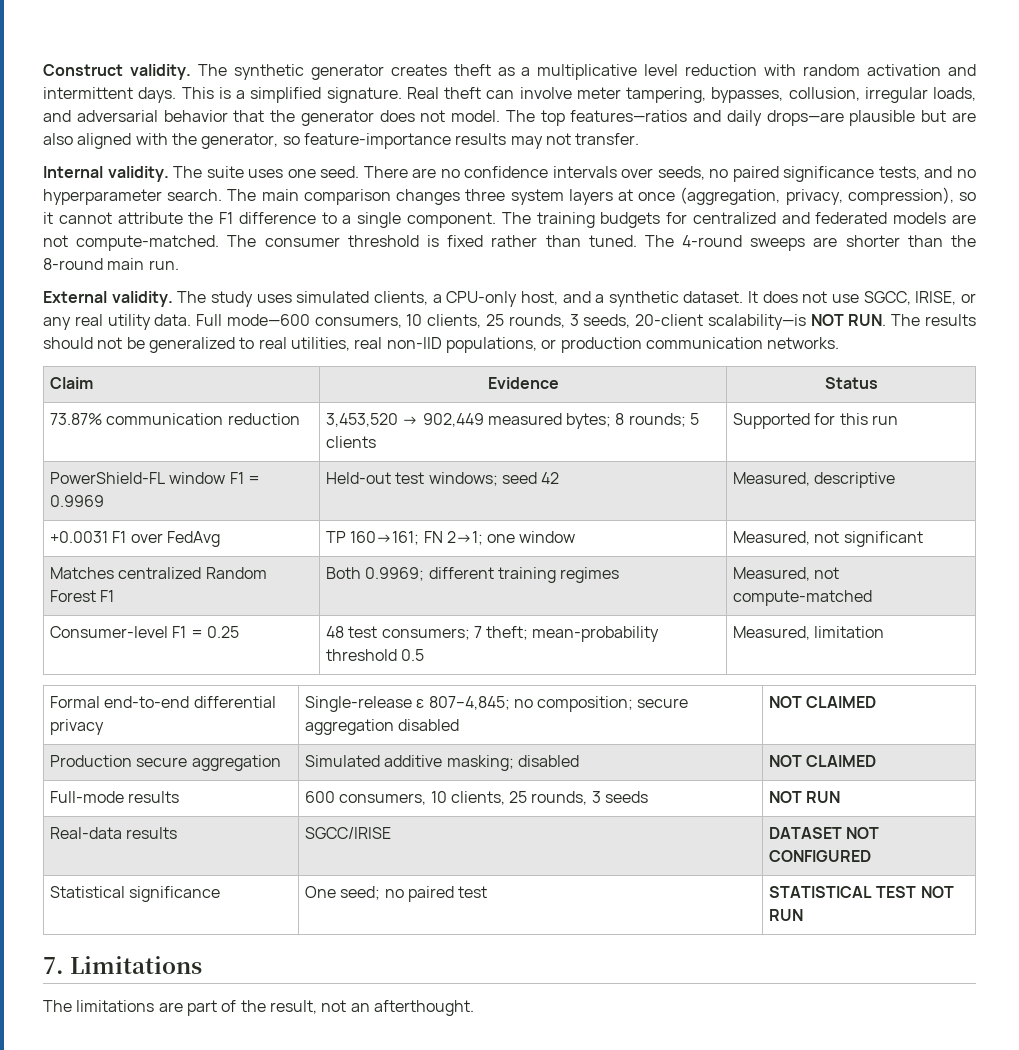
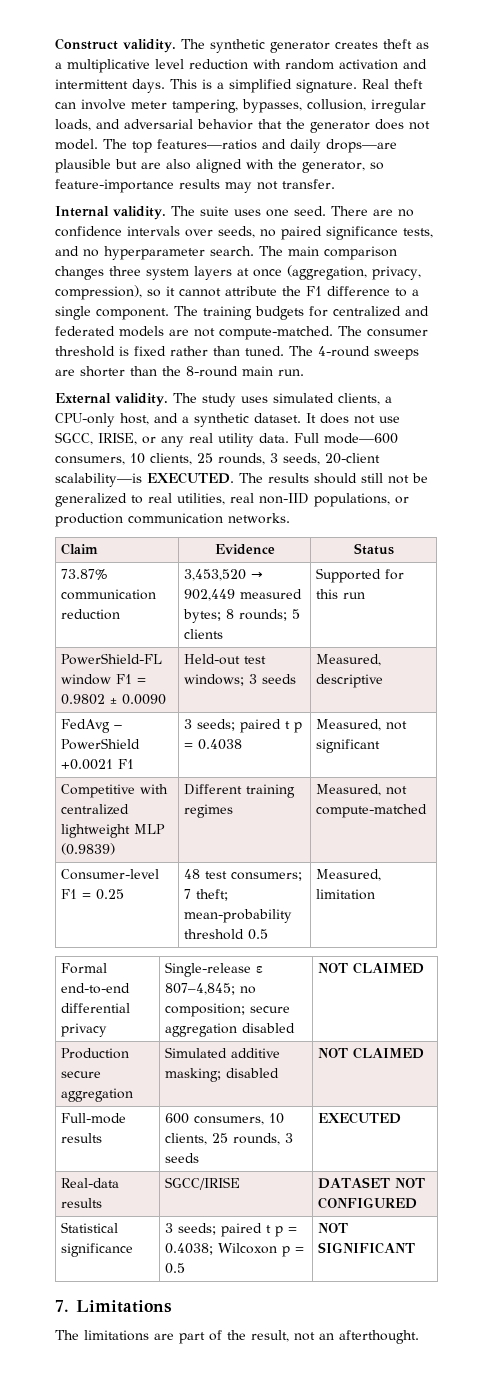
- Full mode—600 consumers, 10 clients, 25 rounds, 3 seeds, 20-client scalability—is NOT RUN. The results should not be generalized to real utilities, real non-IID populations, or production communication networks.
+ Full mode—600 consumers, 10 clients, 25 rounds, 3 seeds, 20-client scalability—is EXECUTED. The results should still not be generalized to real utilities, real non-IID populations, or production communication networks.
- PowerShield-FL window F1 = 0.9969 | Held-out test windows; seed 42 | Measured, descriptive
+ PowerShield-FL window F1 = 0.9802 ± 0.0090 | Held-out test windows; 3 seeds | Measured, descriptive
- +0.0031 F1 over FedAvg | TP 160→161; FN 2→1; one window | Measured, not significant
- Matches centralized Random Forest F1 | Both 0.9969; different training regimes | Measured, not compute-matched
+ FedAvg − PowerShield +0.0021 F1 | 3 seeds; paired t p = 0.4038 | Measured, not significant
+ Competitive with centralized lightweight MLP (0.9839) | Different training regimes | Measured, not compute-matched
- Full-mode results | 600 consumers, 10 clients, 25 rounds, 3 seeds | NOT RUN
+ Full-mode results | 600 consumers, 10 clients, 25 rounds, 3 seeds | EXECUTED
- Statistical significance | One seed; no paired test | STATISTICAL TEST NOT RUN
+ Statistical significance | 3 seeds; paired t p = 0.4038; Wilcoxon p = 0.5 | NOT SIGNIFICANT

